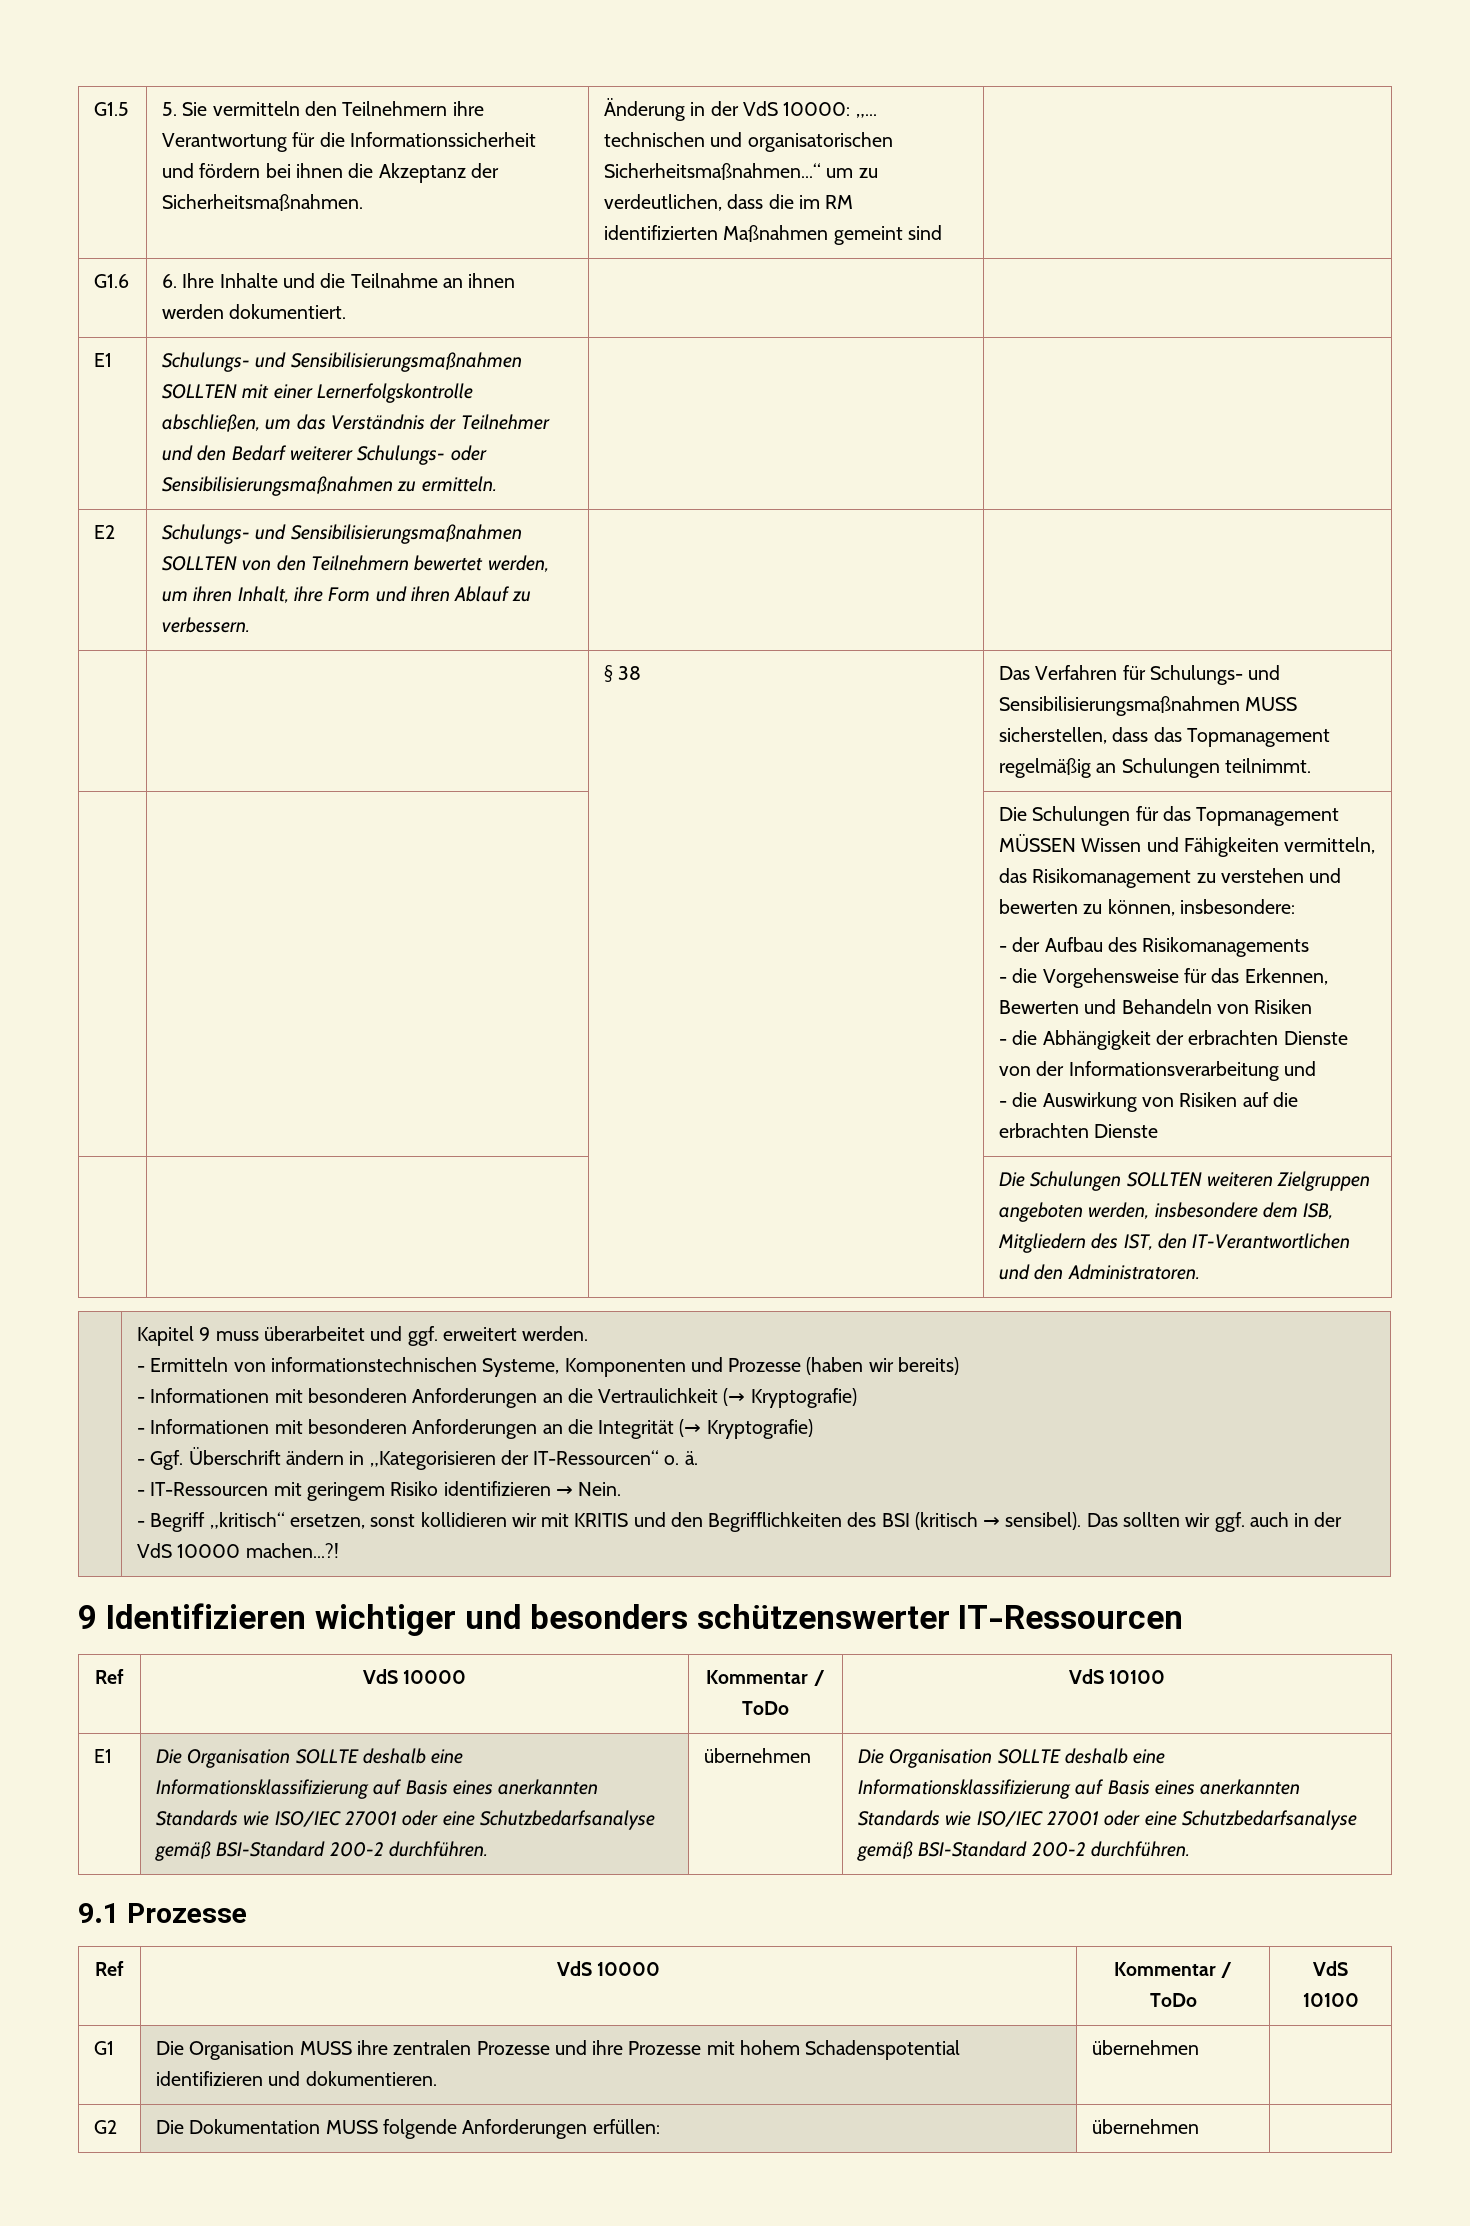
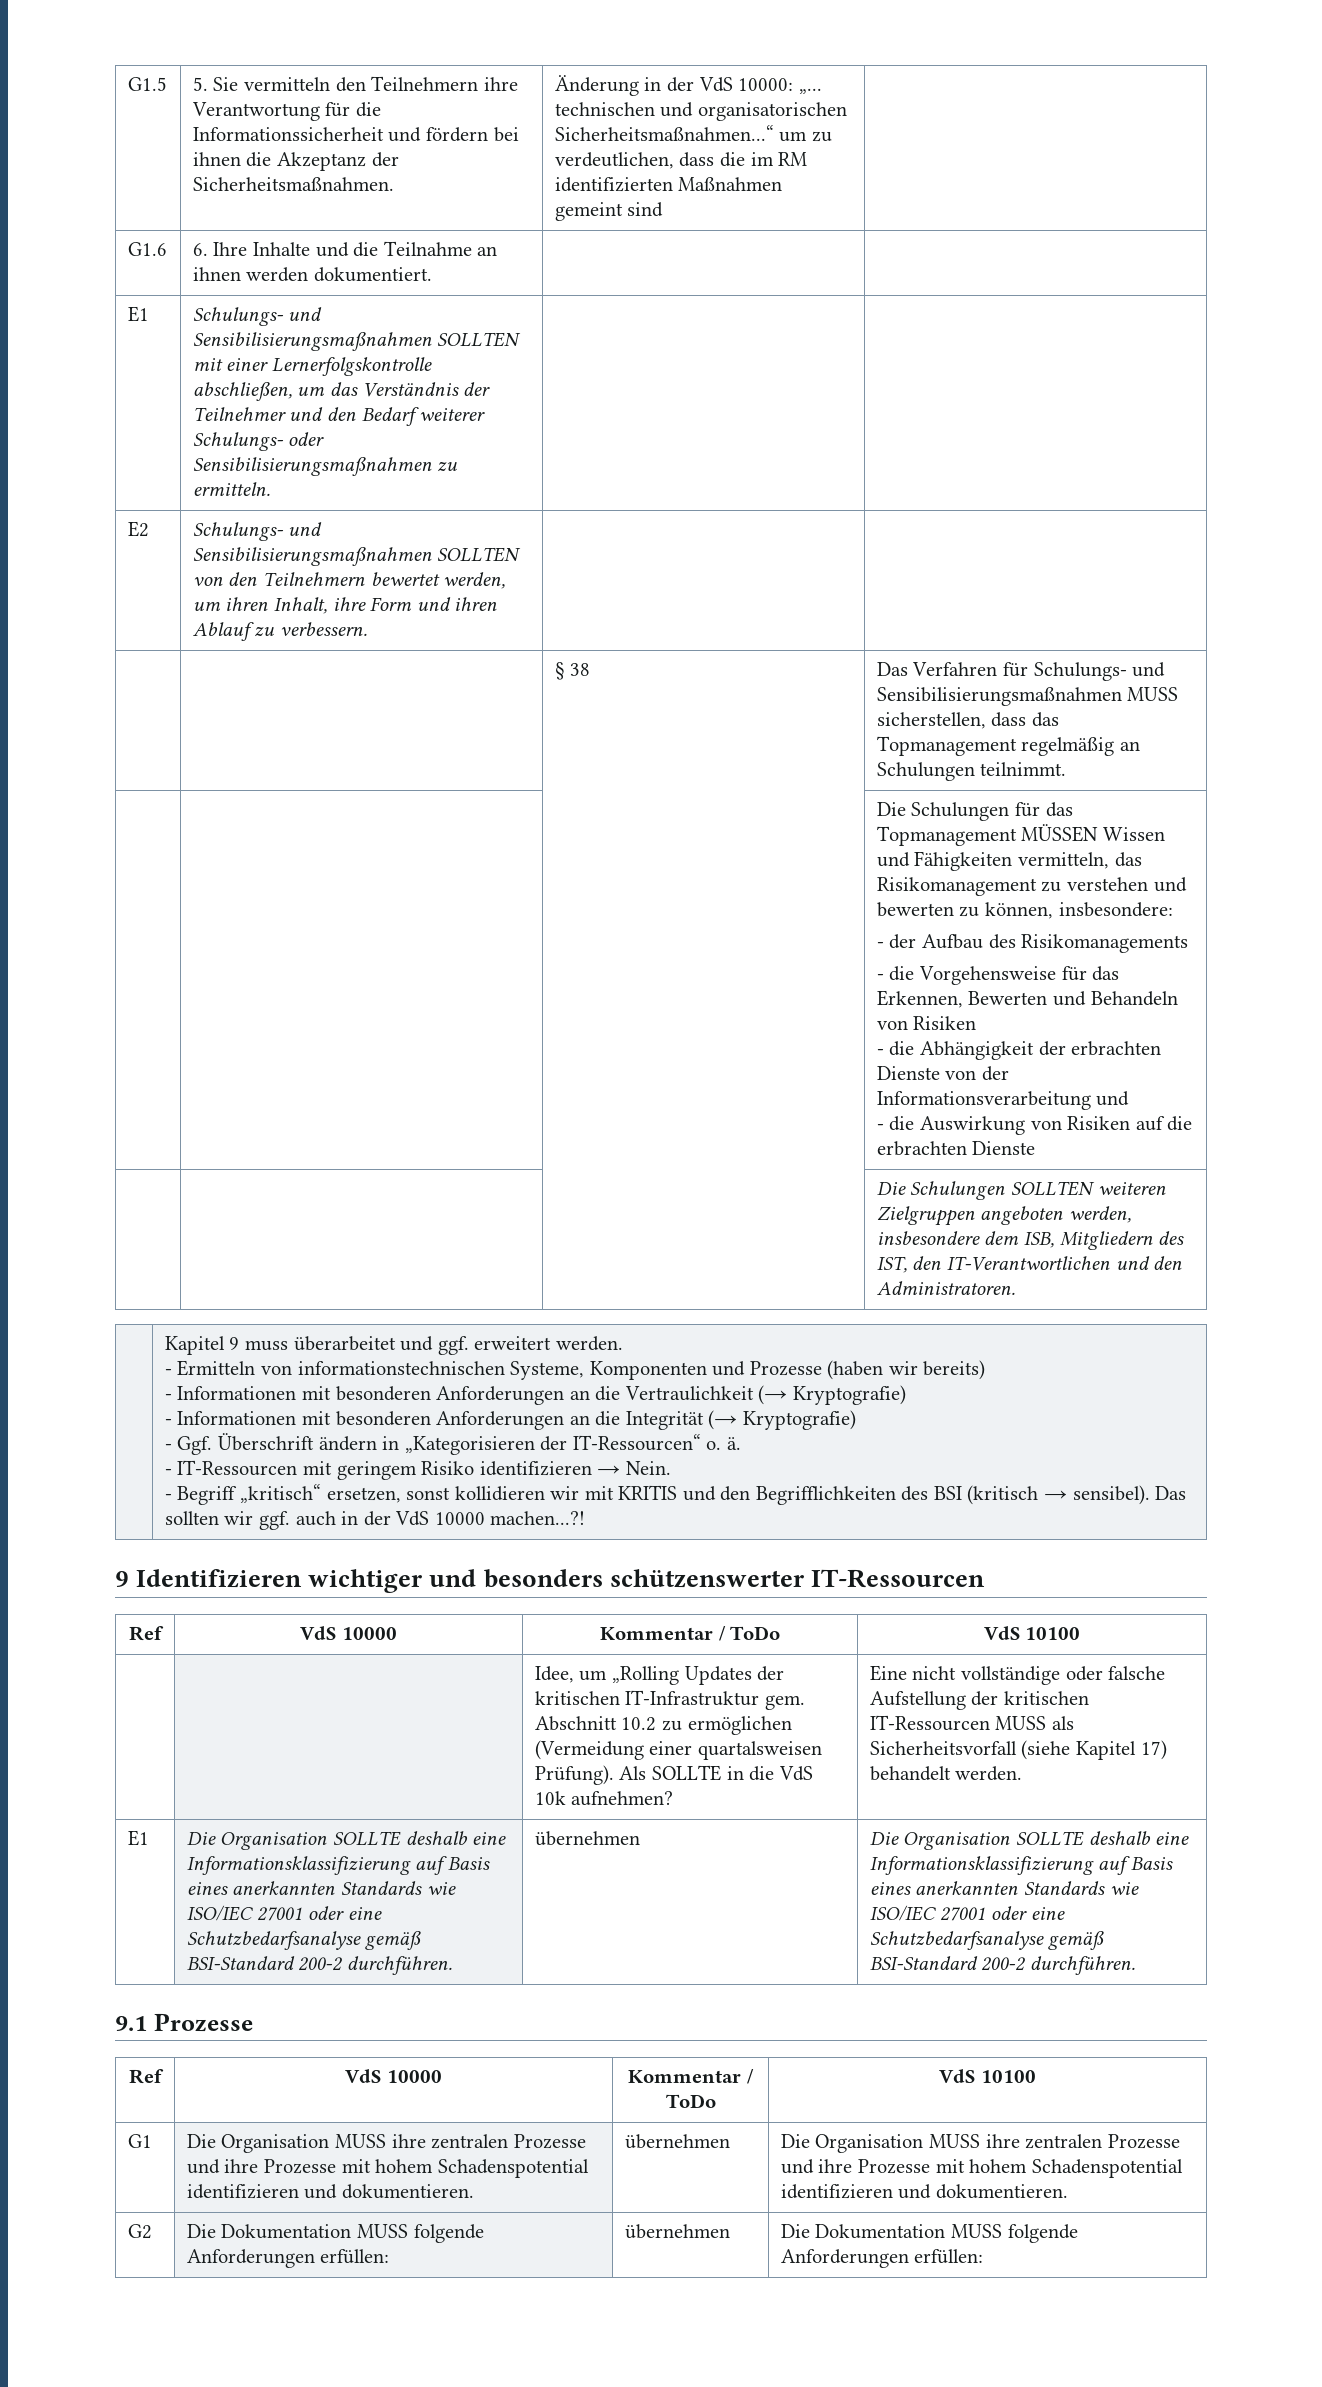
+ | | Idee, um „Rolling Updates der kritischen IT-Infrastruktur gem. Abschnitt 10.2 zu ermöglichen (Vermeidung einer quartalsweisen Prüfung). Als SOLLTE in die VdS 10k aufnehmen? | Eine nicht vollständige oder falsche Aufstellung der kritischen IT-Ressourcen MUSS als Sicherheitsvorfall (siehe Kapitel 17) behandelt werden.
- G1 | Die Organisation MUSS ihre zentralen Prozesse und ihre Prozesse mit hohem Schadenspotential identifizieren und dokumentieren. | übernehmen |
+ G1 | Die Organisation MUSS ihre zentralen Prozesse und ihre Prozesse mit hohem Schadenspotential identifizieren und dokumentieren. | übernehmen | Die Organisation MUSS ihre zentralen Prozesse und ihre Prozesse mit hohem Schadenspotential identifizieren und dokumentieren.
- G2 | Die Dokumentation MUSS folgende Anforderungen erfüllen: | übernehmen |
+ G2 | Die Dokumentation MUSS folgende Anforderungen erfüllen: | übernehmen | Die Dokumentation MUSS folgende Anforderungen erfüllen:

